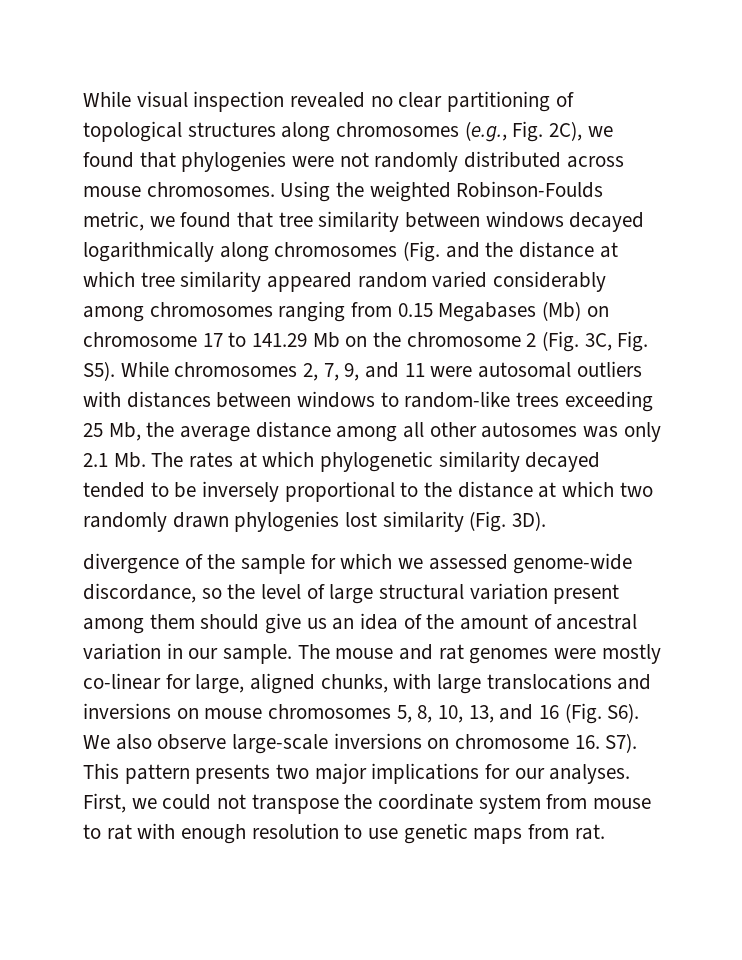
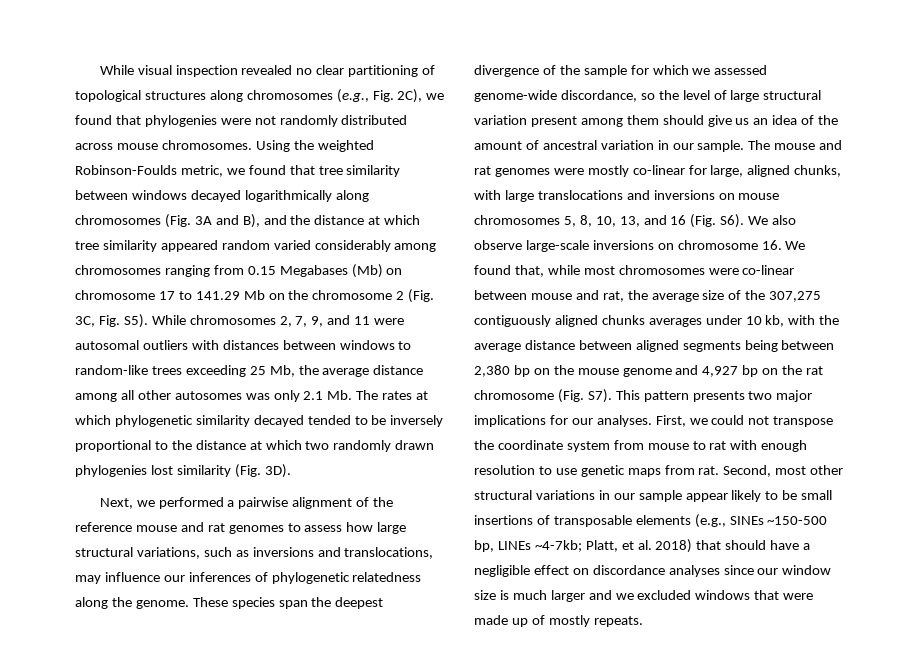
- Using the weighted Robinson-Foulds metric, we found that tree similarity between windows decayed logarithmically along chromosomes (Fig. and the distance at which tree similarity appeared random varied considerably among chromosomes ranging from 0.15 Megabases (Mb) on chromosome 17 to 141.29 Mb on the chromosome 2 (Fig. 3C, Fig. S5). While chromosomes 2, 7, 9, and 11 were autosomal outliers with distances between windows to random-like trees exceeding 25 Mb, the average distance among all other autosomes was only 2.1 Mb. The rates at which phylogenetic similarity decayed tended to be inversely proportional to the distance at which two randomly drawn phylogenies lost similarity (Fig. 3D).
+ Using the weighted Robinson-Foulds metric, we found that tree similarity between windows decayed logarithmically along chromosomes (Fig. 3A and B), and the distance at which tree similarity appeared random varied considerably among chromosomes ranging from 0.15 Megabases (Mb) on chromosome 17 to 141.29 Mb on the chromosome 2 (Fig. 3C, Fig. S5). While chromosomes 2, 7, 9, and 11 were autosomal outliers with distances between windows to random-like trees exceeding 25 Mb, the average distance among all other autosomes was only 2.1 Mb. The rates at which phylogenetic similarity decayed tended to be inversely proportional to the distance at which two randomly drawn phylogenies lost similarity (Fig. 3D).
- divergence of the sample for which we assessed genome-wide discordance, so the level of large structural variation present among them should give us an idea of the amount of ancestral variation in our sample.
+ Next, we performed a pairwise alignment of the reference mouse and rat genomes to assess how large structural variations, such as inversions and translocations, may influence our inferences of phylogenetic relatedness along the genome. These species span the deepest divergence of the sample for which we assessed genome-wide discordance, so the level of large structural variation present among them should give us an idea of the amount of ancestral variation in our sample.
- The mouse and rat genomes were mostly co-linear for large, aligned chunks, with large translocations and inversions on mouse chromosomes 5, 8, 10, 13, and 16 (Fig. S6). We also observe large-scale inversions on chromosome 16. S7). This pattern presents two major implications for our analyses.
+ The mouse and rat genomes were mostly co-linear for large, aligned chunks, with large translocations and inversions on mouse chromosomes 5, 8, 10, 13, and 16 (Fig. S6). We also observe large-scale inversions on chromosome 16. We found that, while most chromosomes were co-linear between mouse and rat, the average size of the 307,275 contiguously aligned chunks averages under 10 kb, with the average distance between aligned segments being between 2,380 bp on the mouse genome and 4,927 bp on the rat chromosome (Fig. S7). This pattern presents two major implications for our analyses.
+ Second, most other structural variations in our sample appear likely to be small insertions of transposable elements (e.g., SINEs ~150-500 bp, LINEs ~4-7kb; Platt, et al. 2018) that should have a negligible effect on discordance analyses since our window size is much larger and we excluded windows that were made up of mostly repeats.

